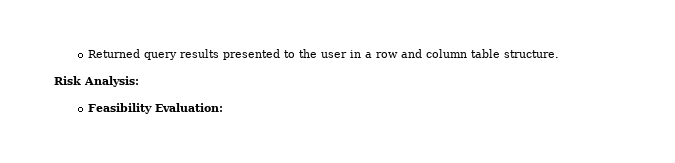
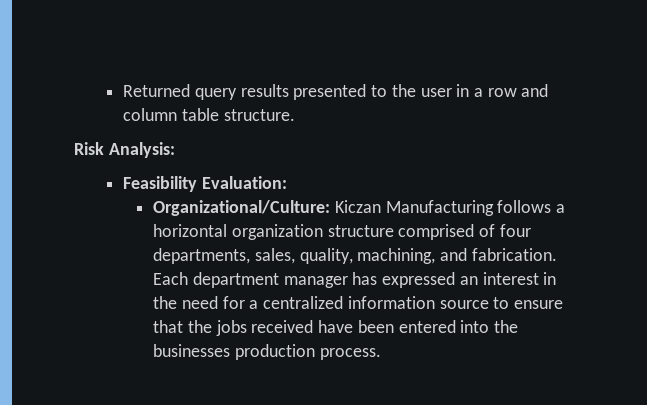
+ Organizational/Culture: Kiczan Manufacturing follows a horizontal organization structure comprised of four departments, sales, quality, machining, and fabrication. Each department manager has expressed an interest in the need for a centralized information source to ensure that the jobs received have been entered into the businesses production process.

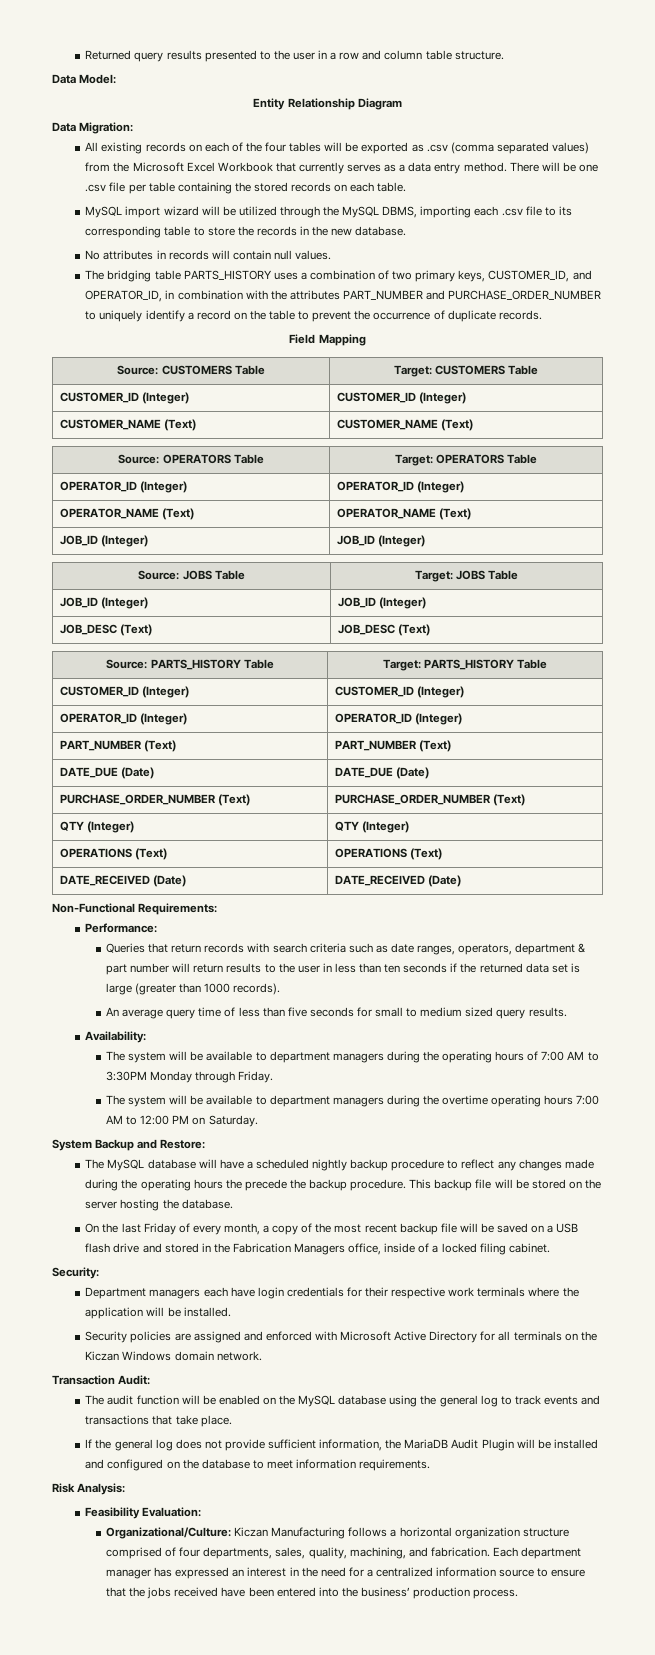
+ Data Model:
+ Entity Relationship Diagram
+ Data Migration:
+ All existing records on each of the four tables will be exported as .csv (comma separated values) from the Microsoft Excel Workbook that currently serves as a data entry method. There will be one .csv file per table containing the stored records on each table.
+ MySQL import wizard will be utilized through the MySQL DBMS, importing each .csv file to its corresponding table to store the records in the new database.
+ No attributes in records will contain null values.
+ The bridging table PARTS_HISTORY uses a combination of two primary keys, CUSTOMER_ID, and OPERATOR_ID, in combination with the attributes PART_NUMBER and PURCHASE_ORDER_NUMBER to uniquely identify a record on the table to prevent the occurrence of duplicate records.
+ Field Mapping
+ Source: CUSTOMERS Table | Target: CUSTOMERS Table
+ CUSTOMER_ID (Integer) | CUSTOMER_ID (Integer)
+ CUSTOMER_NAME (Text) | CUSTOMER_NAME (Text)
+ Source: OPERATORS Table | Target: OPERATORS Table
+ OPERATOR_ID (Integer) | OPERATOR_ID (Integer)
+ OPERATOR_NAME (Text) | OPERATOR_NAME (Text)
+ JOB_ID (Integer) | JOB_ID (Integer)
+ Source: JOBS Table | Target: JOBS Table
+ JOB_ID (Integer) | JOB_ID (Integer)
+ JOB_DESC (Text) | JOB_DESC (Text)
+ Source: PARTS_HISTORY Table | Target: PARTS_HISTORY Table
+ CUSTOMER_ID (Integer) | CUSTOMER_ID (Integer)
+ OPERATOR_ID (Integer) | OPERATOR_ID (Integer)
+ PART_NUMBER (Text) | PART_NUMBER (Text)
+ DATE_DUE (Date) | DATE_DUE (Date)
+ PURCHASE_ORDER_NUMBER (Text) | PURCHASE_ORDER_NUMBER (Text)
+ QTY (Integer) | QTY (Integer)
+ OPERATIONS (Text) | OPERATIONS (Text)
+ DATE_RECEIVED (Date) | DATE_RECEIVED (Date)
+ Non-Functional Requirements:
+ Performance:
+ Queries that return records with search criteria such as date ranges, operators, department & part number will return results to the user in less than ten seconds if the returned data set is large (greater than 1000 records).
+ An average query time of less than five seconds for small to medium sized query results.
+ Availability:
+ The system will be available to department managers during the operating hours of 7:00 AM to 3:30PM Monday through Friday.
+ The system will be available to department managers during the overtime operating hours 7:00 AM to 12:00 PM on Saturday.
+ System Backup and Restore:
+ The MySQL database will have a scheduled nightly backup procedure to reflect any changes made during the operating hours the precede the backup procedure. This backup file will be stored on the server hosting the database.
+ On the last Friday of every month, a copy of the most recent backup file will be saved on a USB flash drive and stored in the Fabrication Managers office, inside of a locked filing cabinet.
+ Security:
+ Department managers each have login credentials for their respective work terminals where the application will be installed.
+ Security policies are assigned and enforced with Microsoft Active Directory for all terminals on the Kiczan Windows domain network.
+ Transaction Audit:
+ The audit function will be enabled on the MySQL database using the general log to track events and transactions that take place.
+ If the general log does not provide sufficient information, the MariaDB Audit Plugin will be installed and configured on the database to meet information requirements.
- Each department manager has expressed an interest in the need for a centralized information source to ensure that the jobs received have been entered into the businesses production process.
+ Each department manager has expressed an interest in the need for a centralized information source to ensure that the jobs received have been entered into the business’ production process.

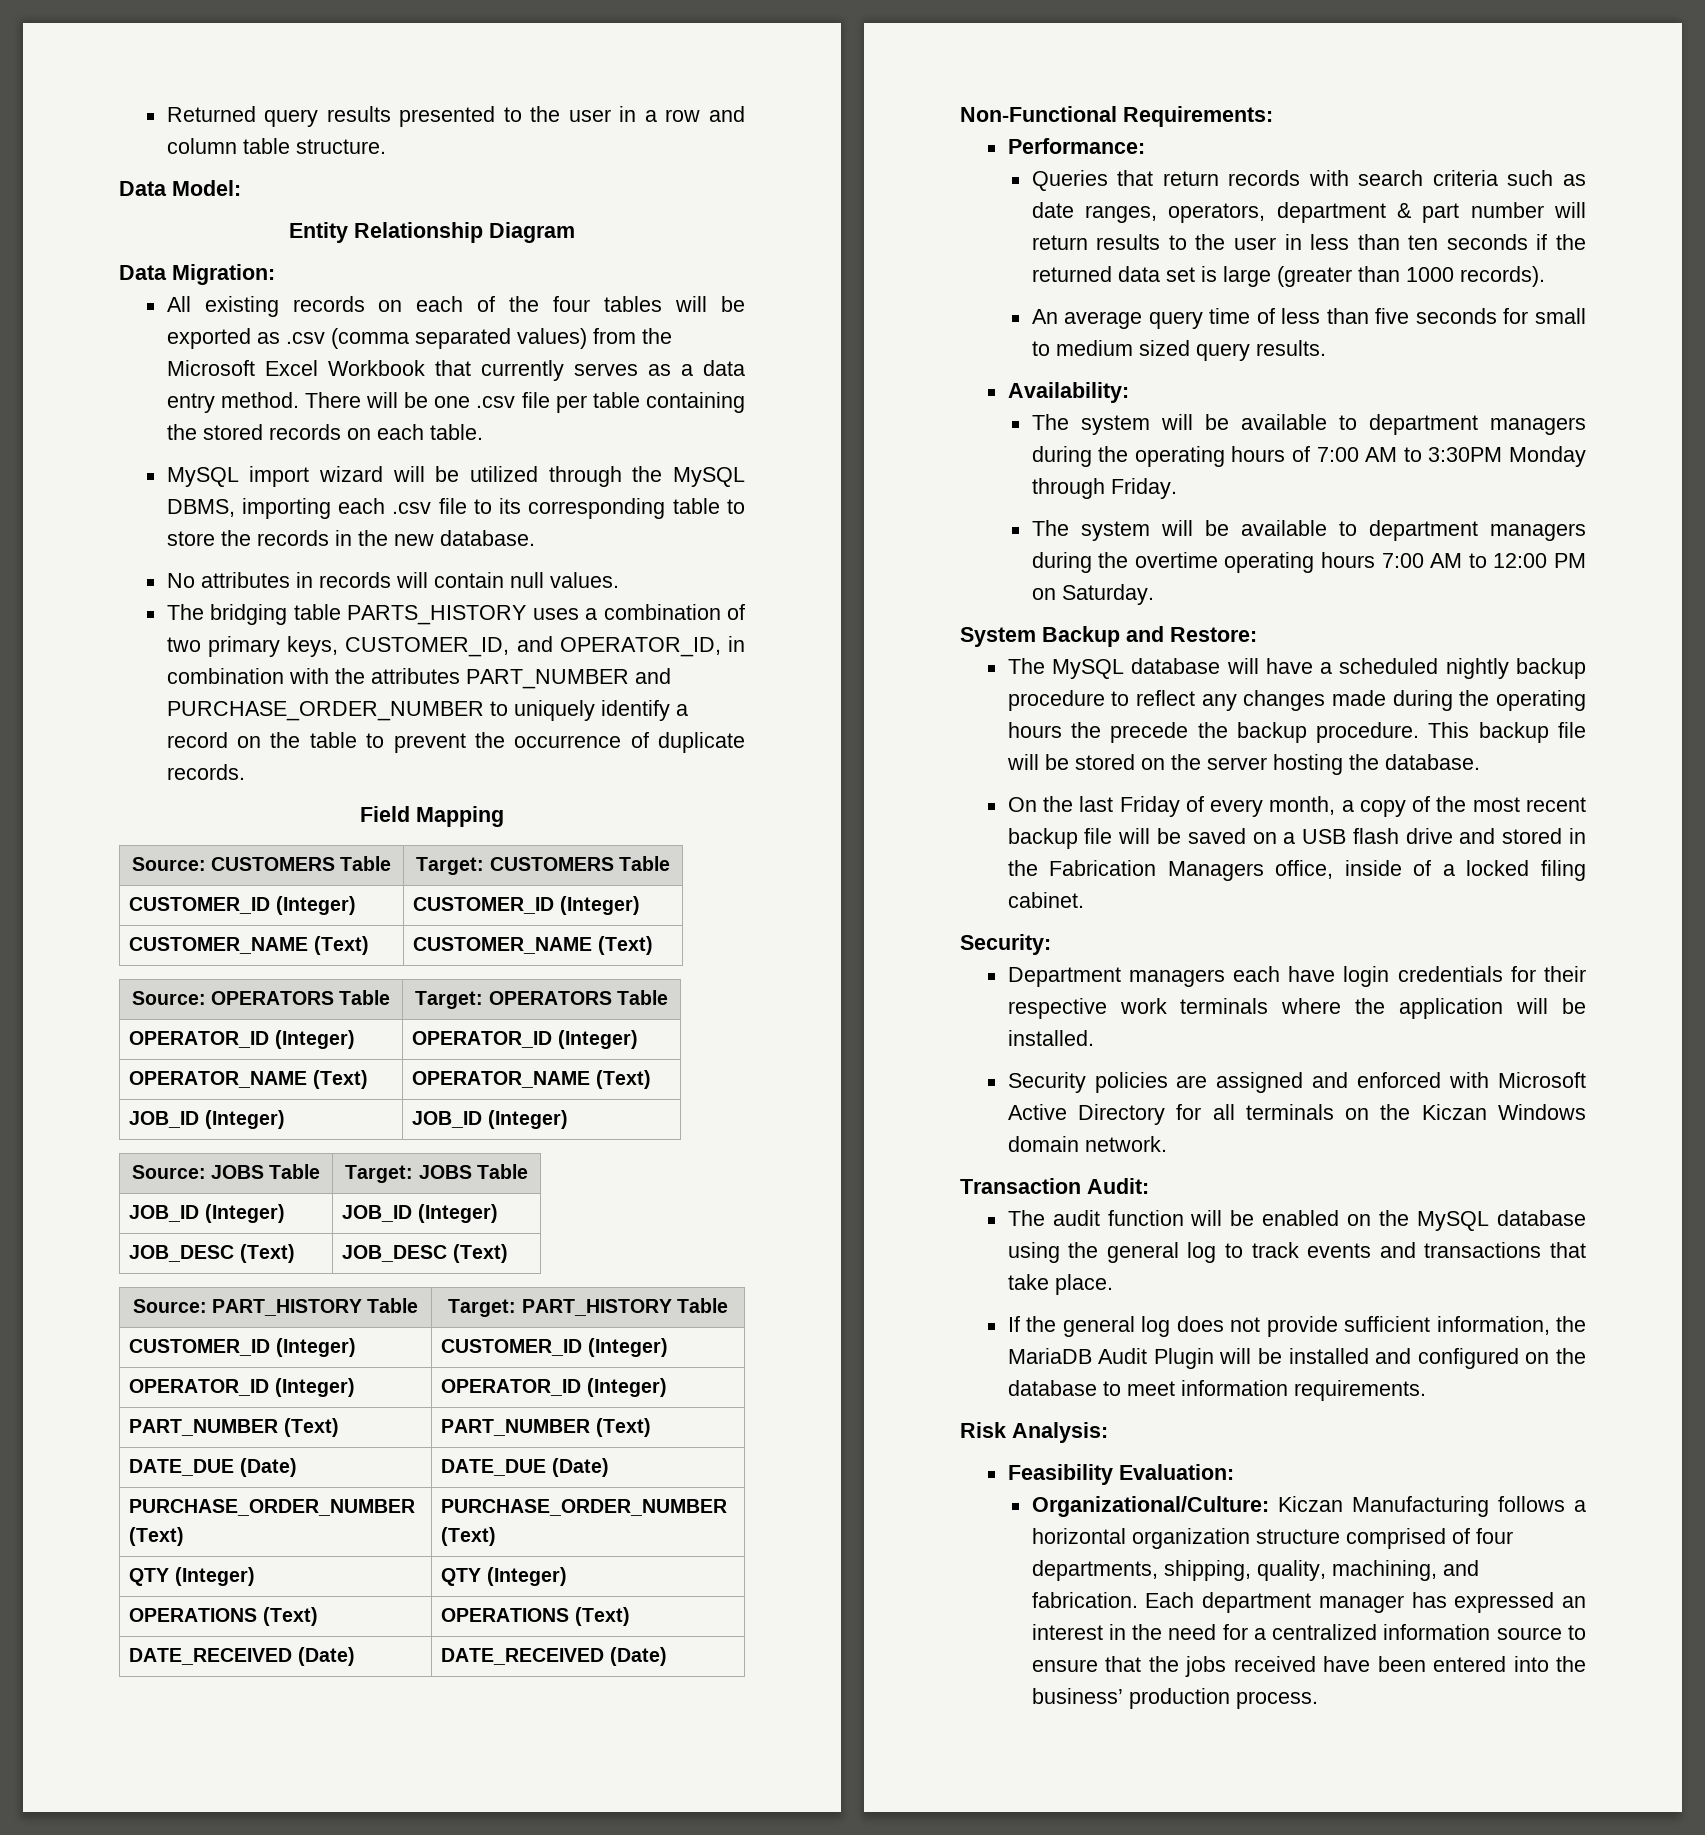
- Source: PARTS_HISTORY Table | Target: PARTS_HISTORY Table
+ Source: PART_HISTORY Table | Target: PART_HISTORY Table
- Organizational/Culture: Kiczan Manufacturing follows a horizontal organization structure comprised of four departments, sales, quality, machining, and fabrication.
+ Organizational/Culture: Kiczan Manufacturing follows a horizontal organization structure comprised of four departments, shipping, quality, machining, and fabrication.

